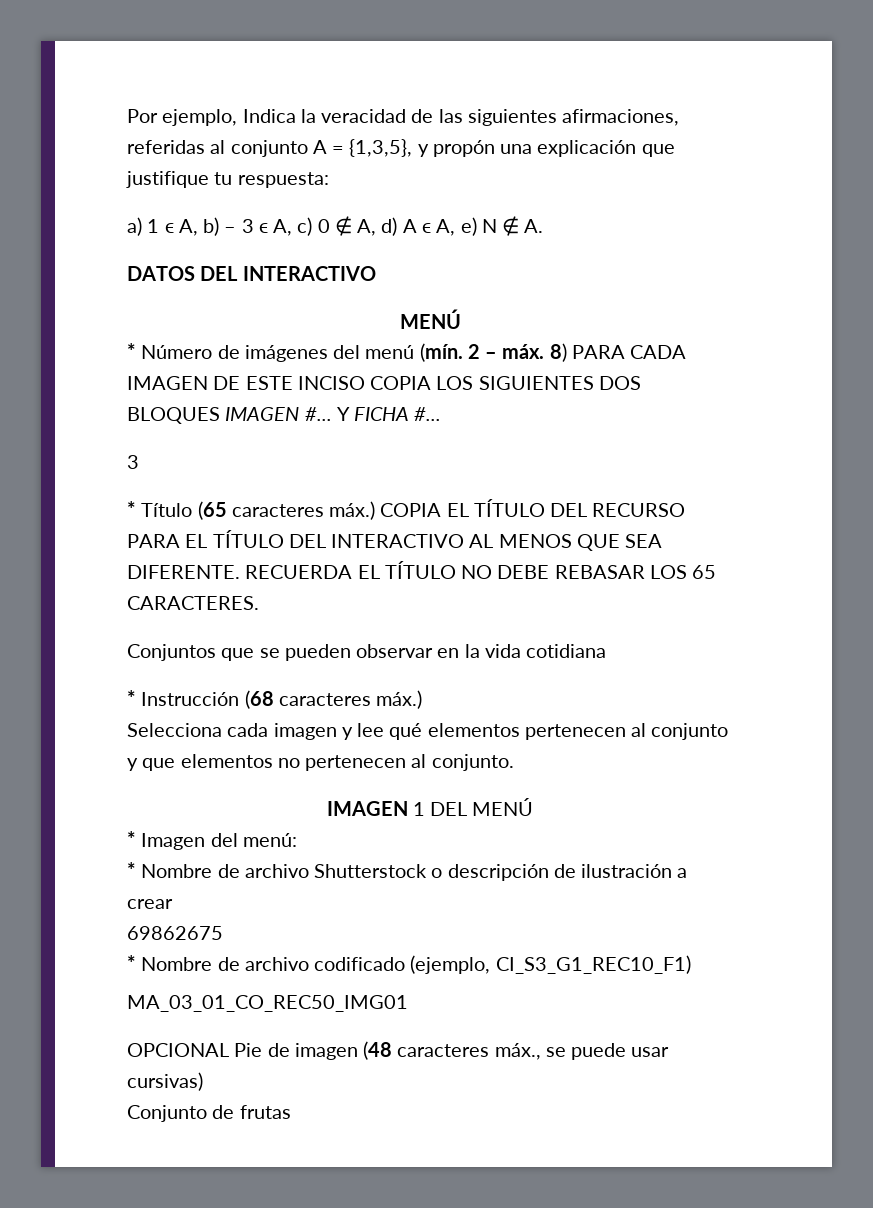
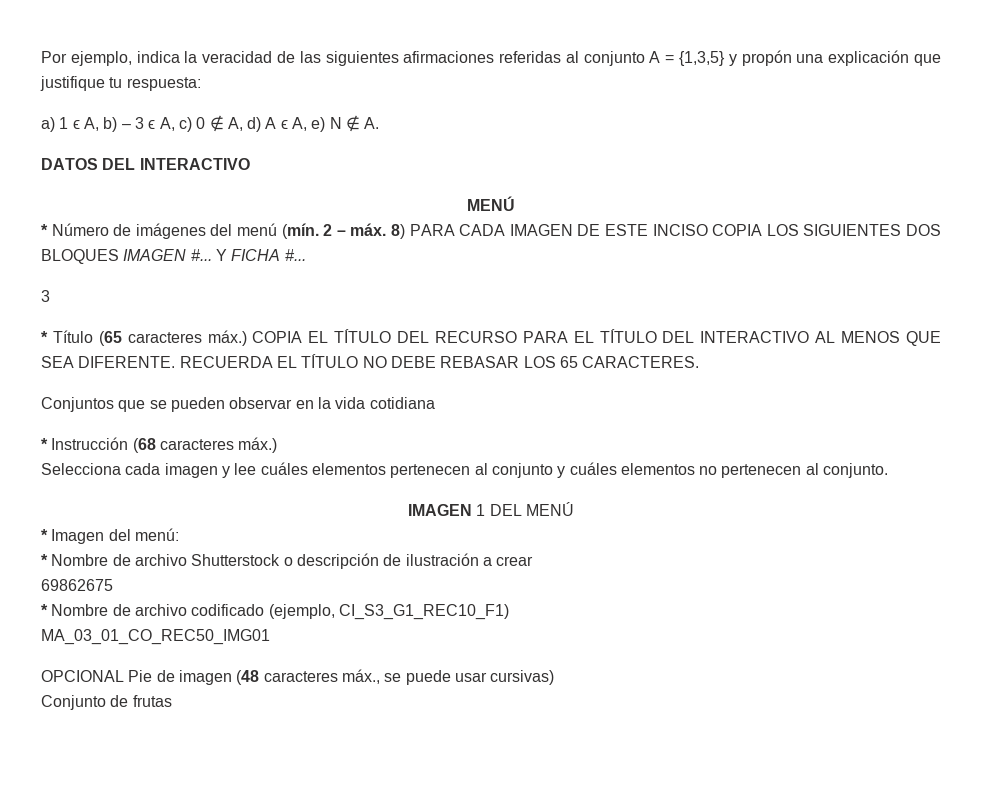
- Por ejemplo, Indica la veracidad de las siguientes afirmaciones, referidas al conjunto A = {1,3,5}, y propón una explicación que justifique tu respuesta:
+ Por ejemplo, indica la veracidad de las siguientes afirmaciones referidas al conjunto A = {1,3,5} y propón una explicación que justifique tu respuesta:
- Selecciona cada imagen y lee qué elementos pertenecen al conjunto y que elementos no pertenecen al conjunto.
+ Selecciona cada imagen y lee cuáles elementos pertenecen al conjunto y cuáles elementos no pertenecen al conjunto.

